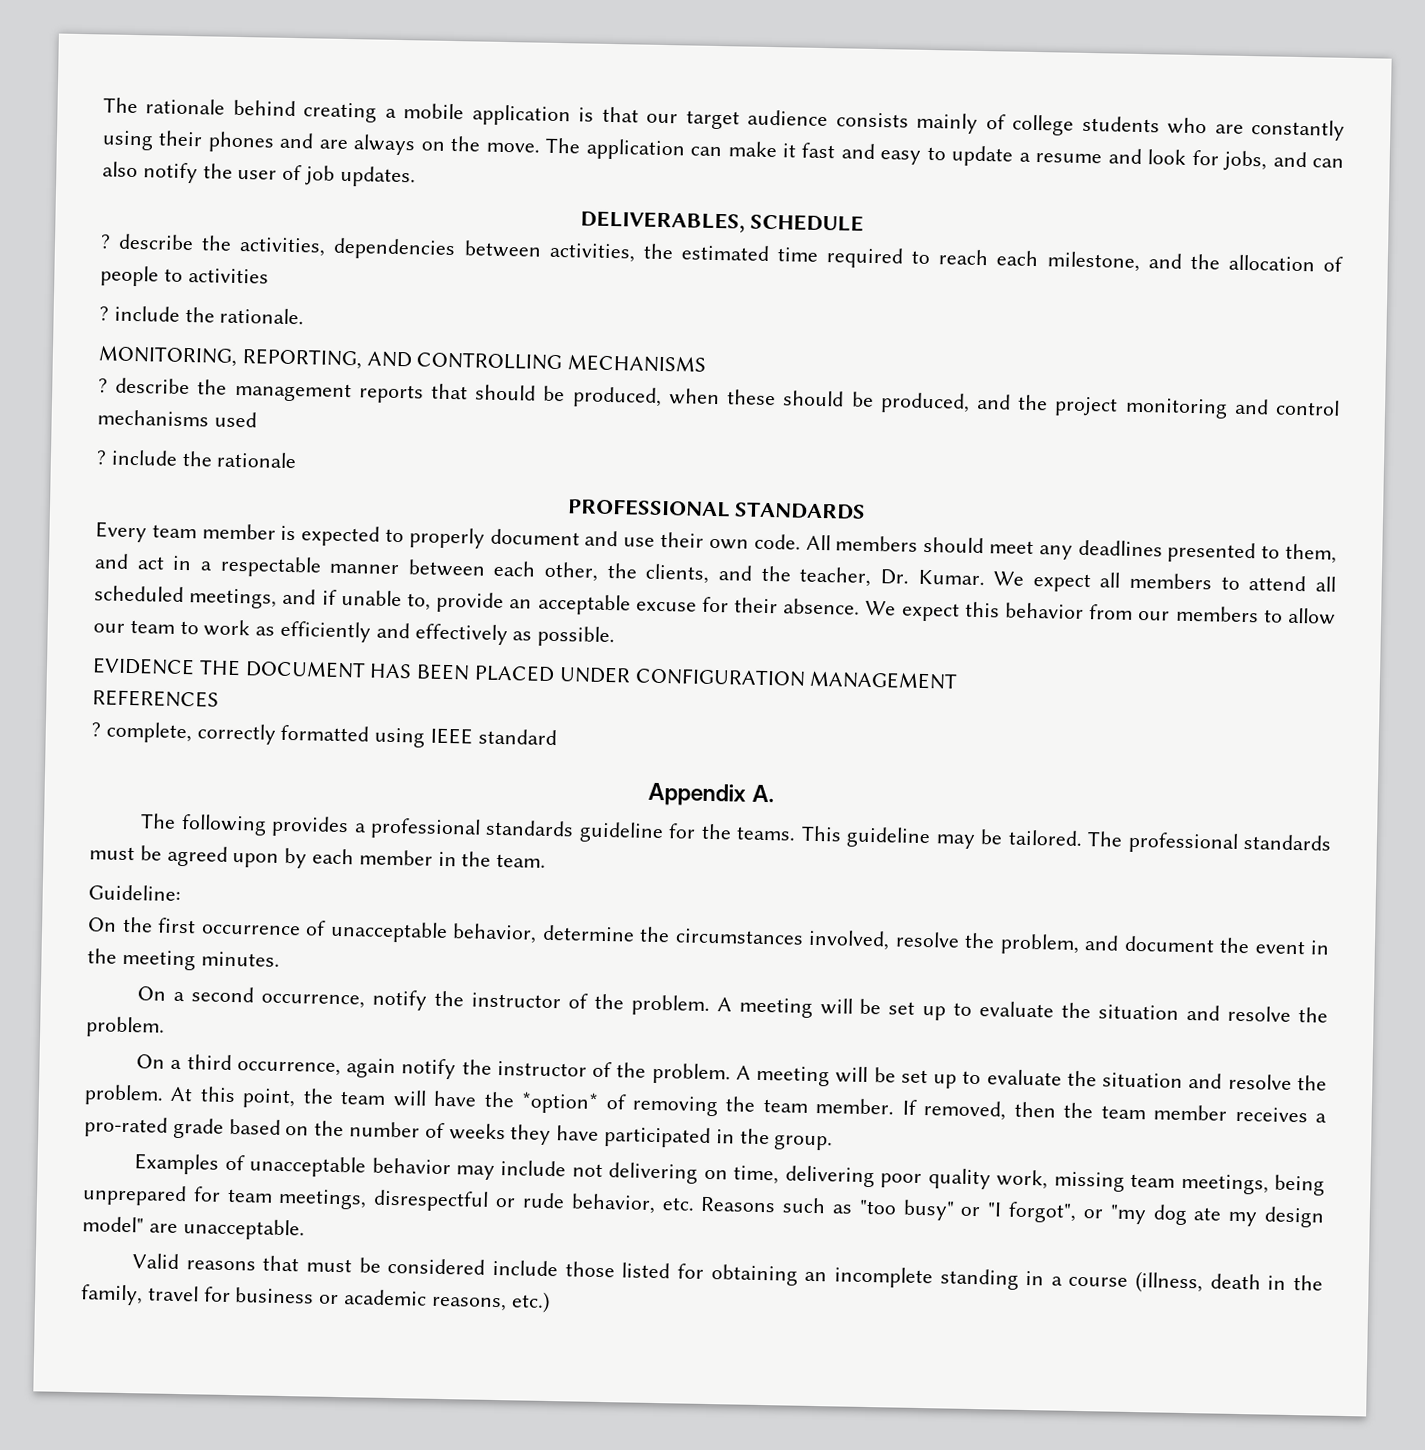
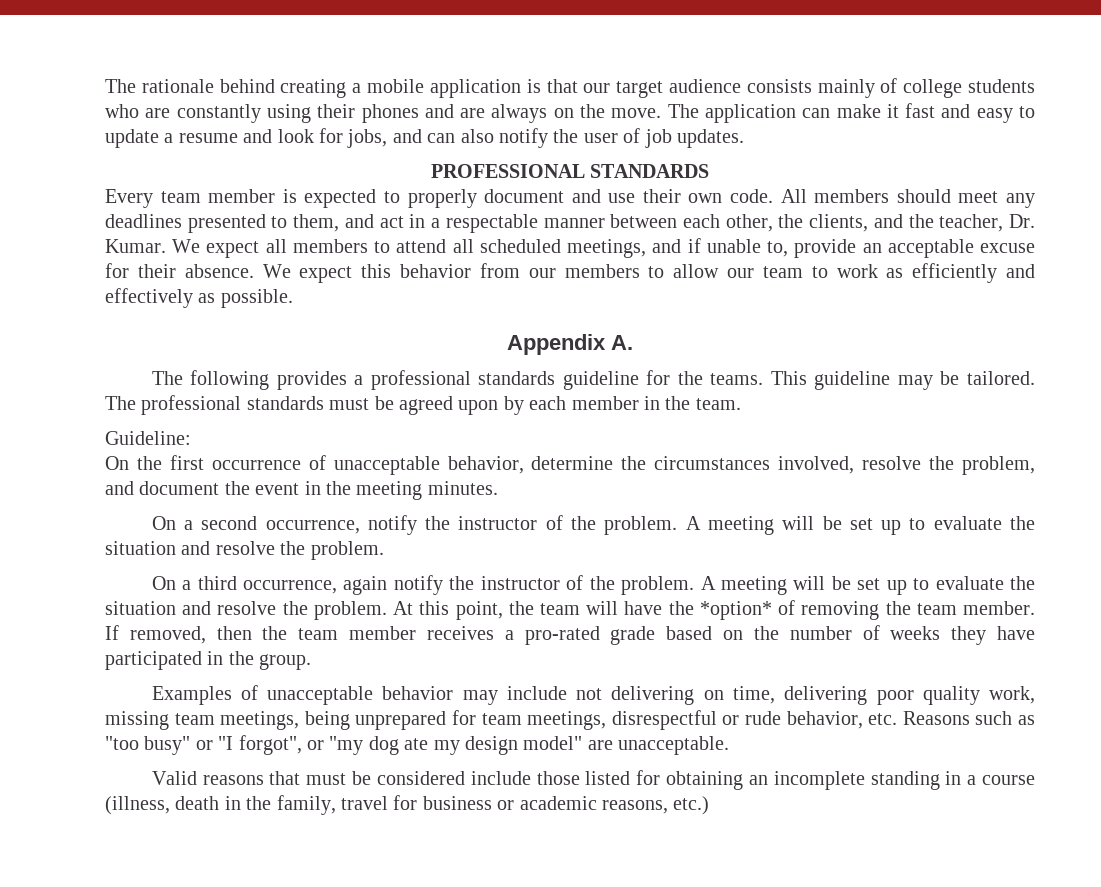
- DELIVERABLES, SCHEDULE
- ? describe the activities, dependencies between activities, the estimated time required to reach each milestone, and the allocation of people to activities
- ? include the rationale.
- MONITORING, REPORTING, AND CONTROLLING MECHANISMS
- ? describe the management reports that should be produced, when these should be produced, and the project monitoring and control mechanisms used
- ? include the rationale
- EVIDENCE THE DOCUMENT HAS BEEN PLACED UNDER CONFIGURATION MANAGEMENT
- REFERENCES
- ? complete, correctly formatted using IEEE standard

